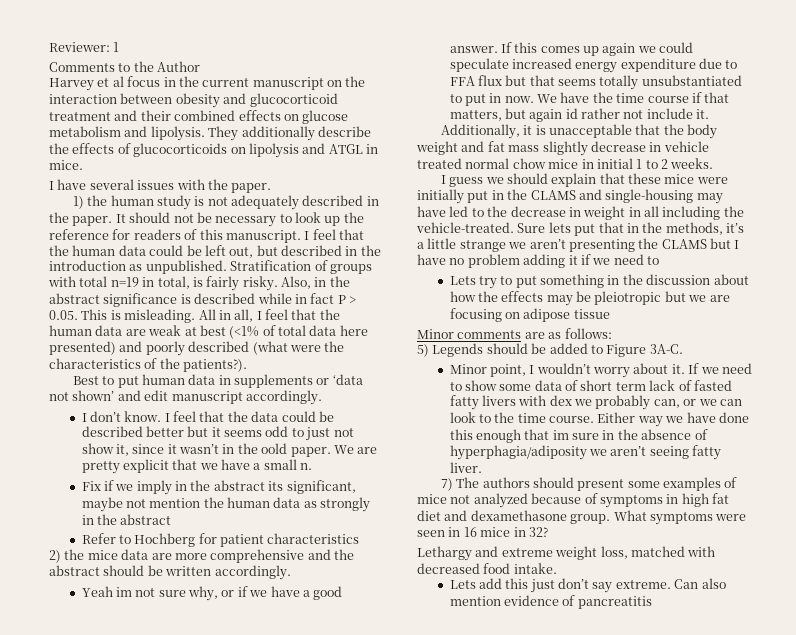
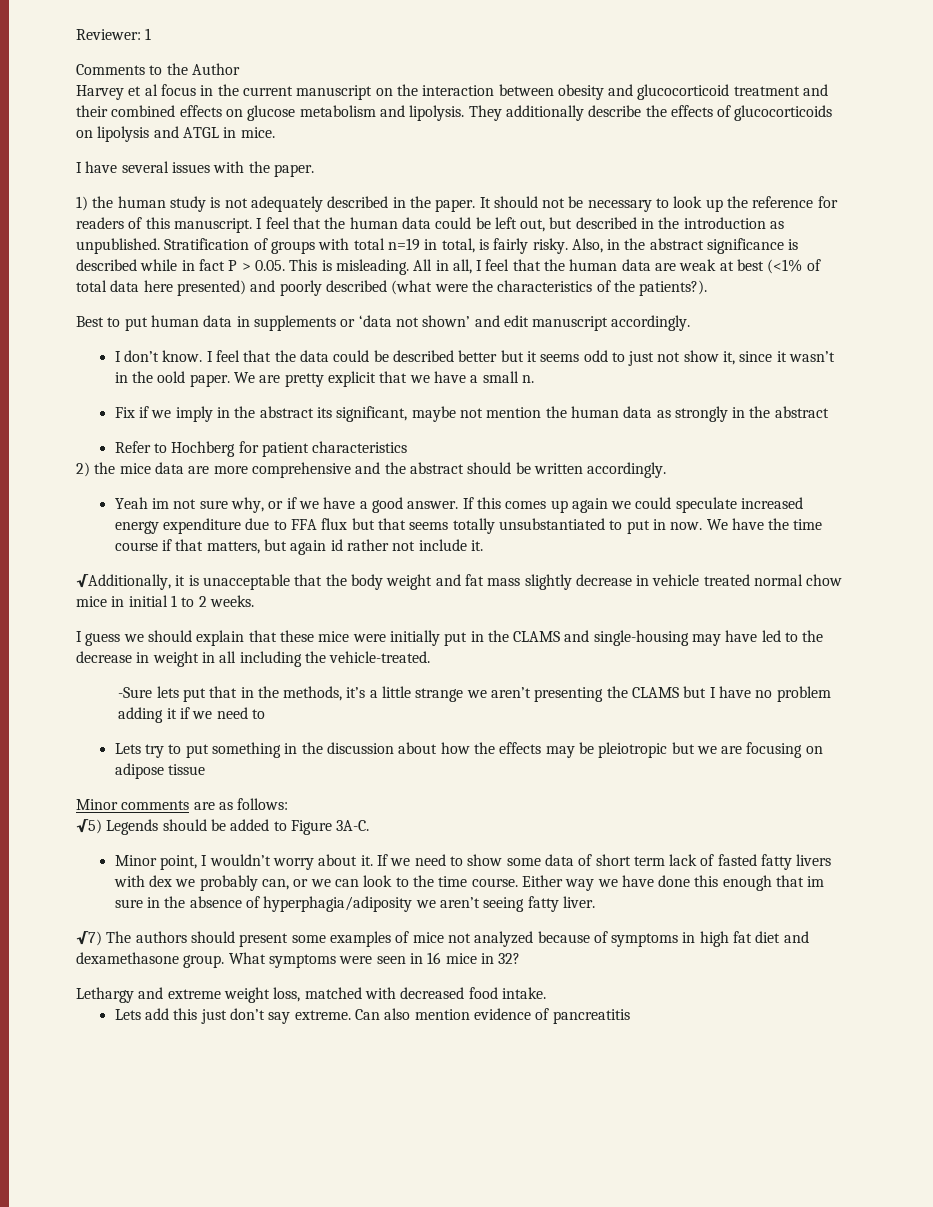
- Additionally, it is unacceptable that the body weight and fat mass slightly decrease in vehicle treated normal chow mice in initial 1 to 2 weeks.
+ √Additionally, it is unacceptable that the body weight and fat mass slightly decrease in vehicle treated normal chow mice in initial 1 to 2 weeks.
- I guess we should explain that these mice were initially put in the CLAMS and single-housing may have led to the decrease in weight in all including the vehicle-treated. Sure lets put that in the methods, it’s a little strange we aren’t presenting the CLAMS but I have no problem adding it if we need to
+ I guess we should explain that these mice were initially put in the CLAMS and single-housing may have led to the decrease in weight in all including the vehicle-treated.
+ -Sure lets put that in the methods, it’s a little strange we aren’t presenting the CLAMS but I have no problem adding it if we need to
- 5) Legends should be added to Figure 3A-C.
+ √5) Legends should be added to Figure 3A-C.
- 7) The authors should present some examples of mice not analyzed because of symptoms in high fat diet and dexamethasone group.
+ √7) The authors should present some examples of mice not analyzed because of symptoms in high fat diet and dexamethasone group.

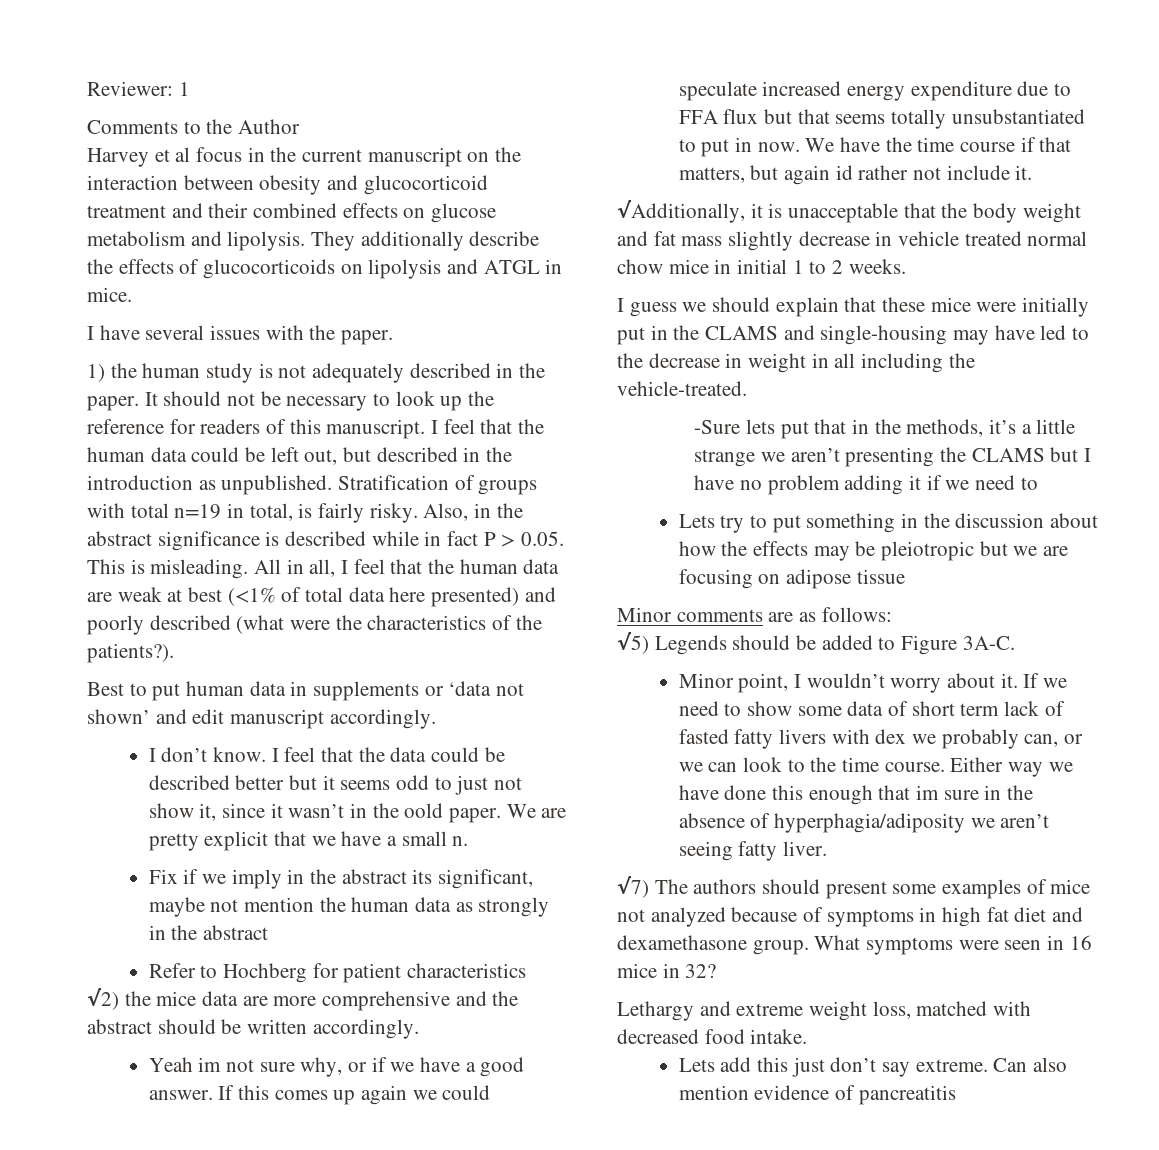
- 2) the mice data are more comprehensive and the abstract should be written accordingly.
+ √2) the mice data are more comprehensive and the abstract should be written accordingly.

